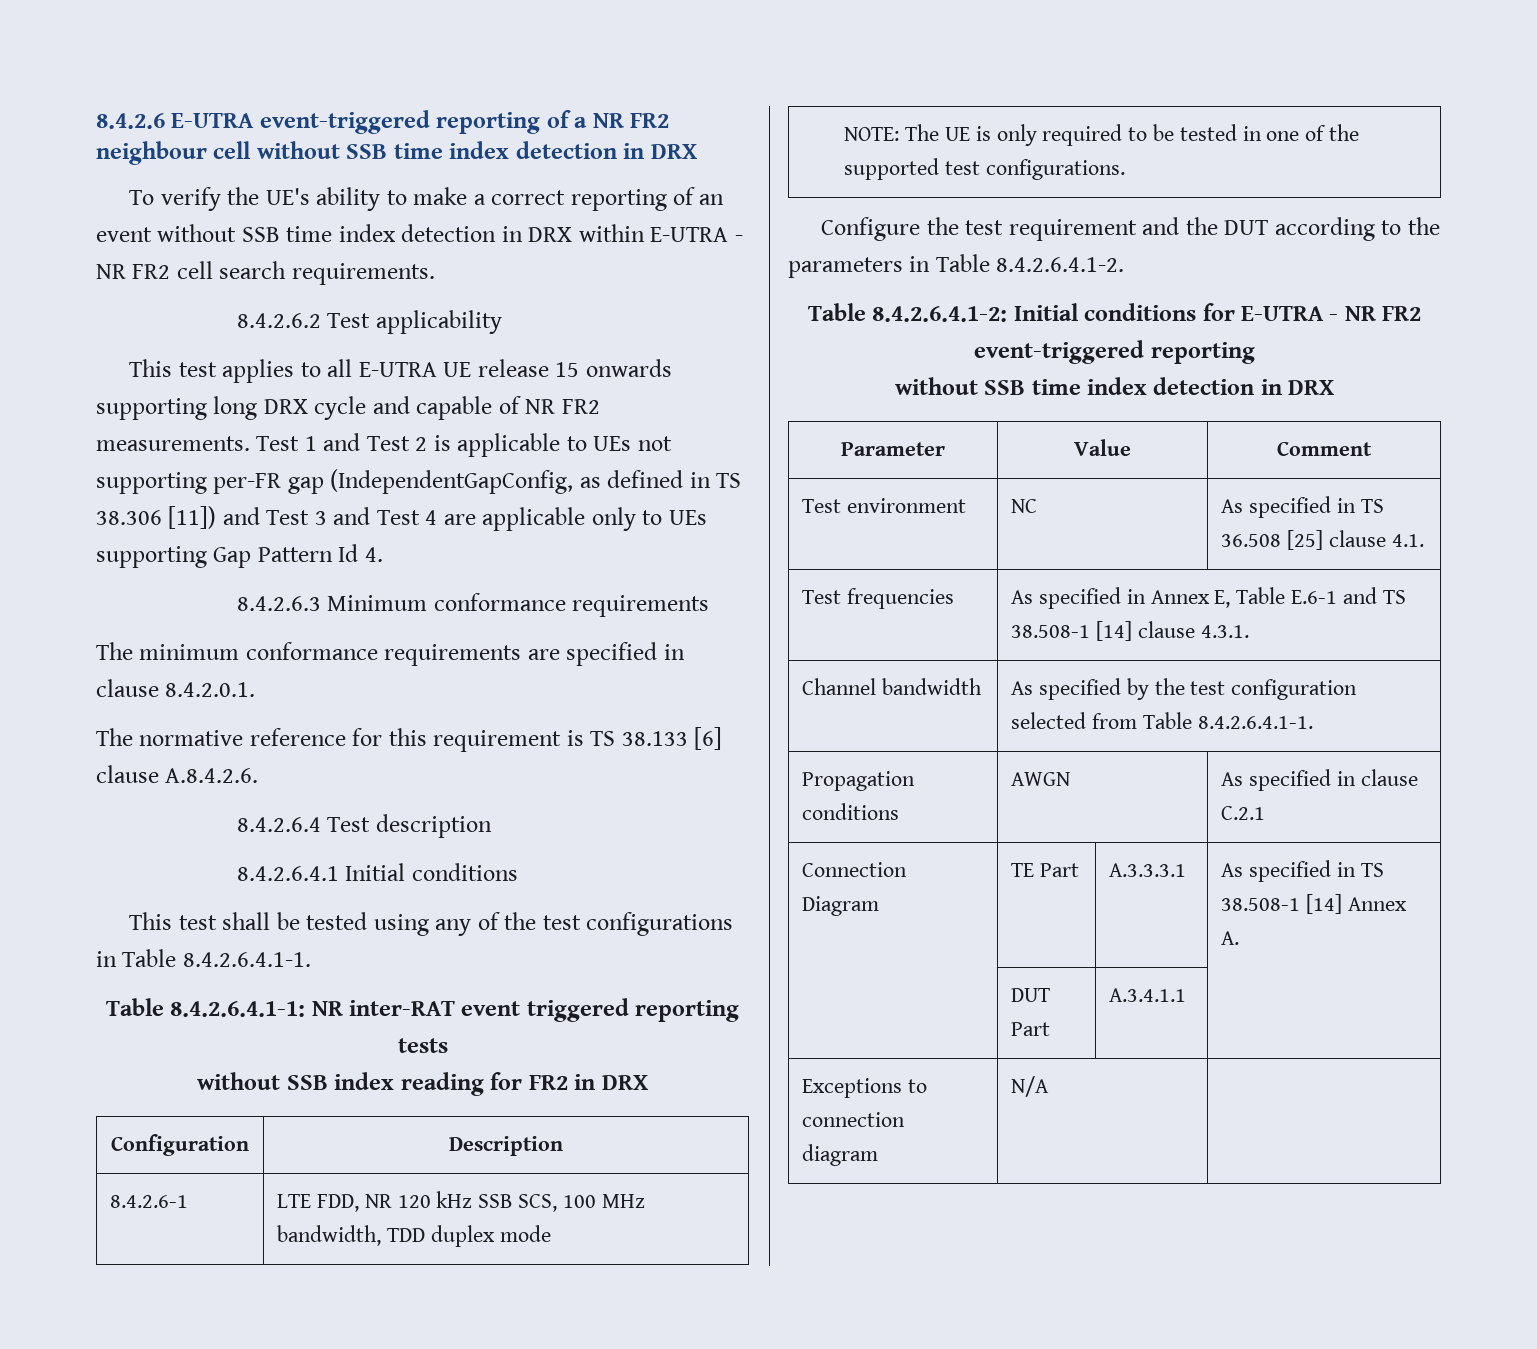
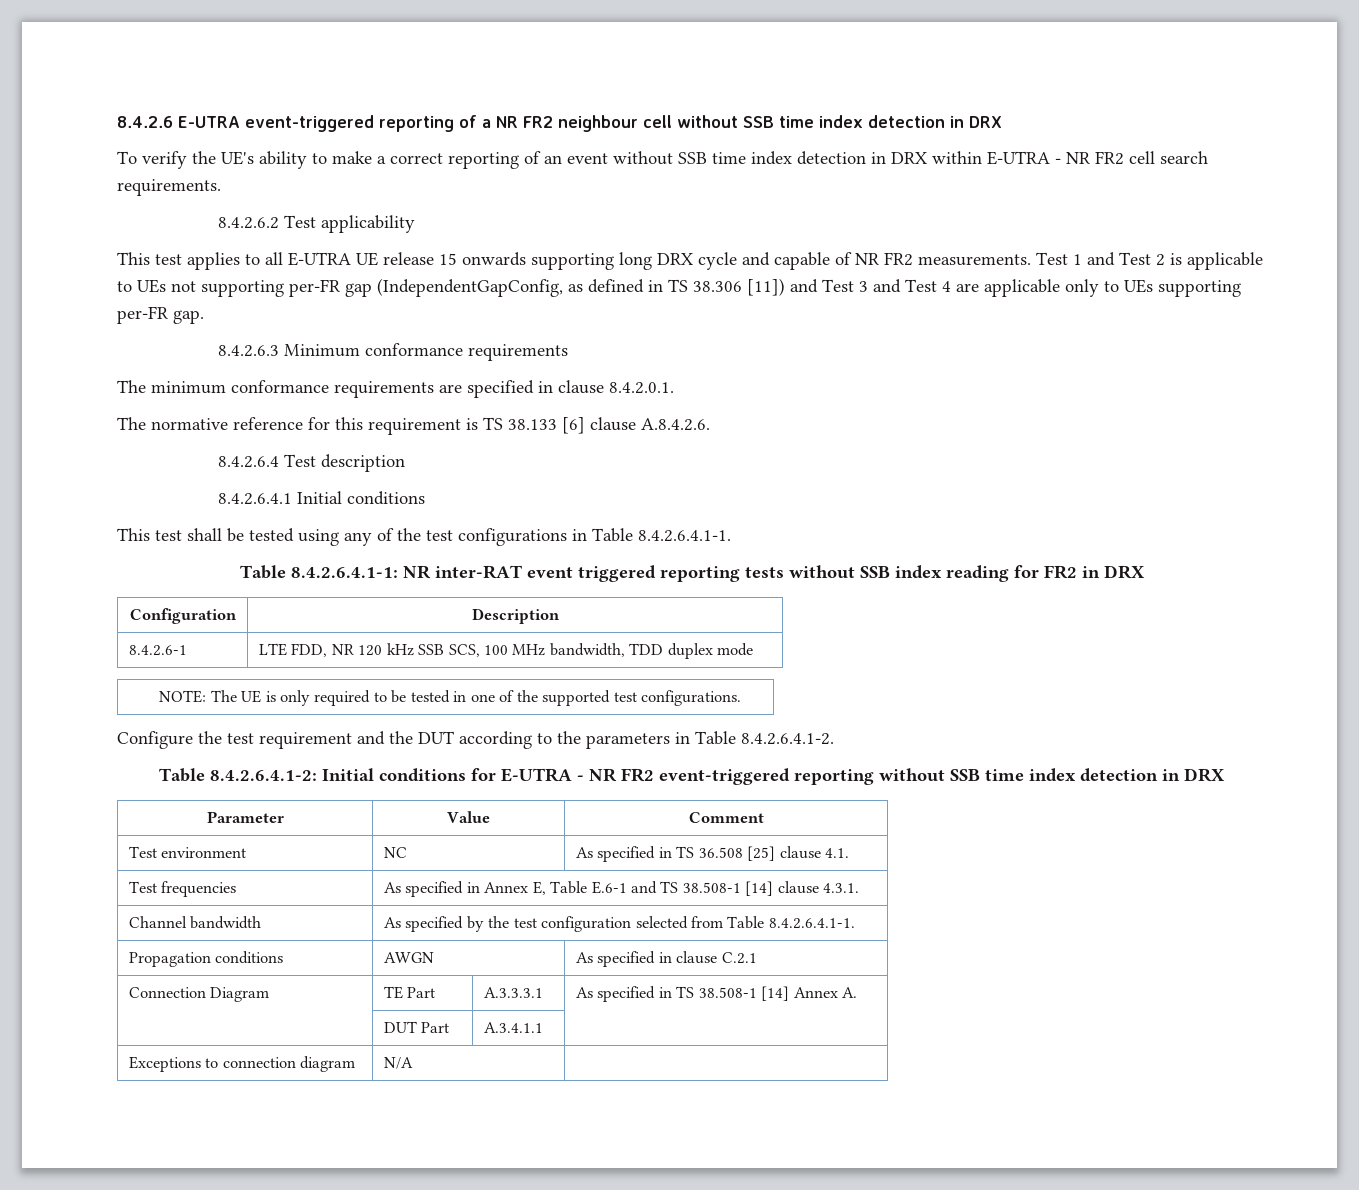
- Test 1 and Test 2 is applicable to UEs not supporting per-FR gap (IndependentGapConfig, as defined in TS 38.306 [11]) and Test 3 and Test 4 are applicable only to UEs supporting Gap Pattern Id 4.
+ Test 1 and Test 2 is applicable to UEs not supporting per-FR gap (IndependentGapConfig, as defined in TS 38.306 [11]) and Test 3 and Test 4 are applicable only to UEs supporting per-FR gap.
- Table 8.4.2.6.4.1-1: NR inter-RAT event triggered reporting tests
- without SSB index reading for FR2 in DRX
+ Table 8.4.2.6.4.1-1: NR inter-RAT event triggered reporting tests without SSB index reading for FR2 in DRX
- Table 8.4.2.6.4.1-2: Initial conditions for E-UTRA - NR FR2 event-triggered reporting
- without SSB time index detection in DRX
+ Table 8.4.2.6.4.1-2: Initial conditions for E-UTRA - NR FR2 event-triggered reporting without SSB time index detection in DRX

